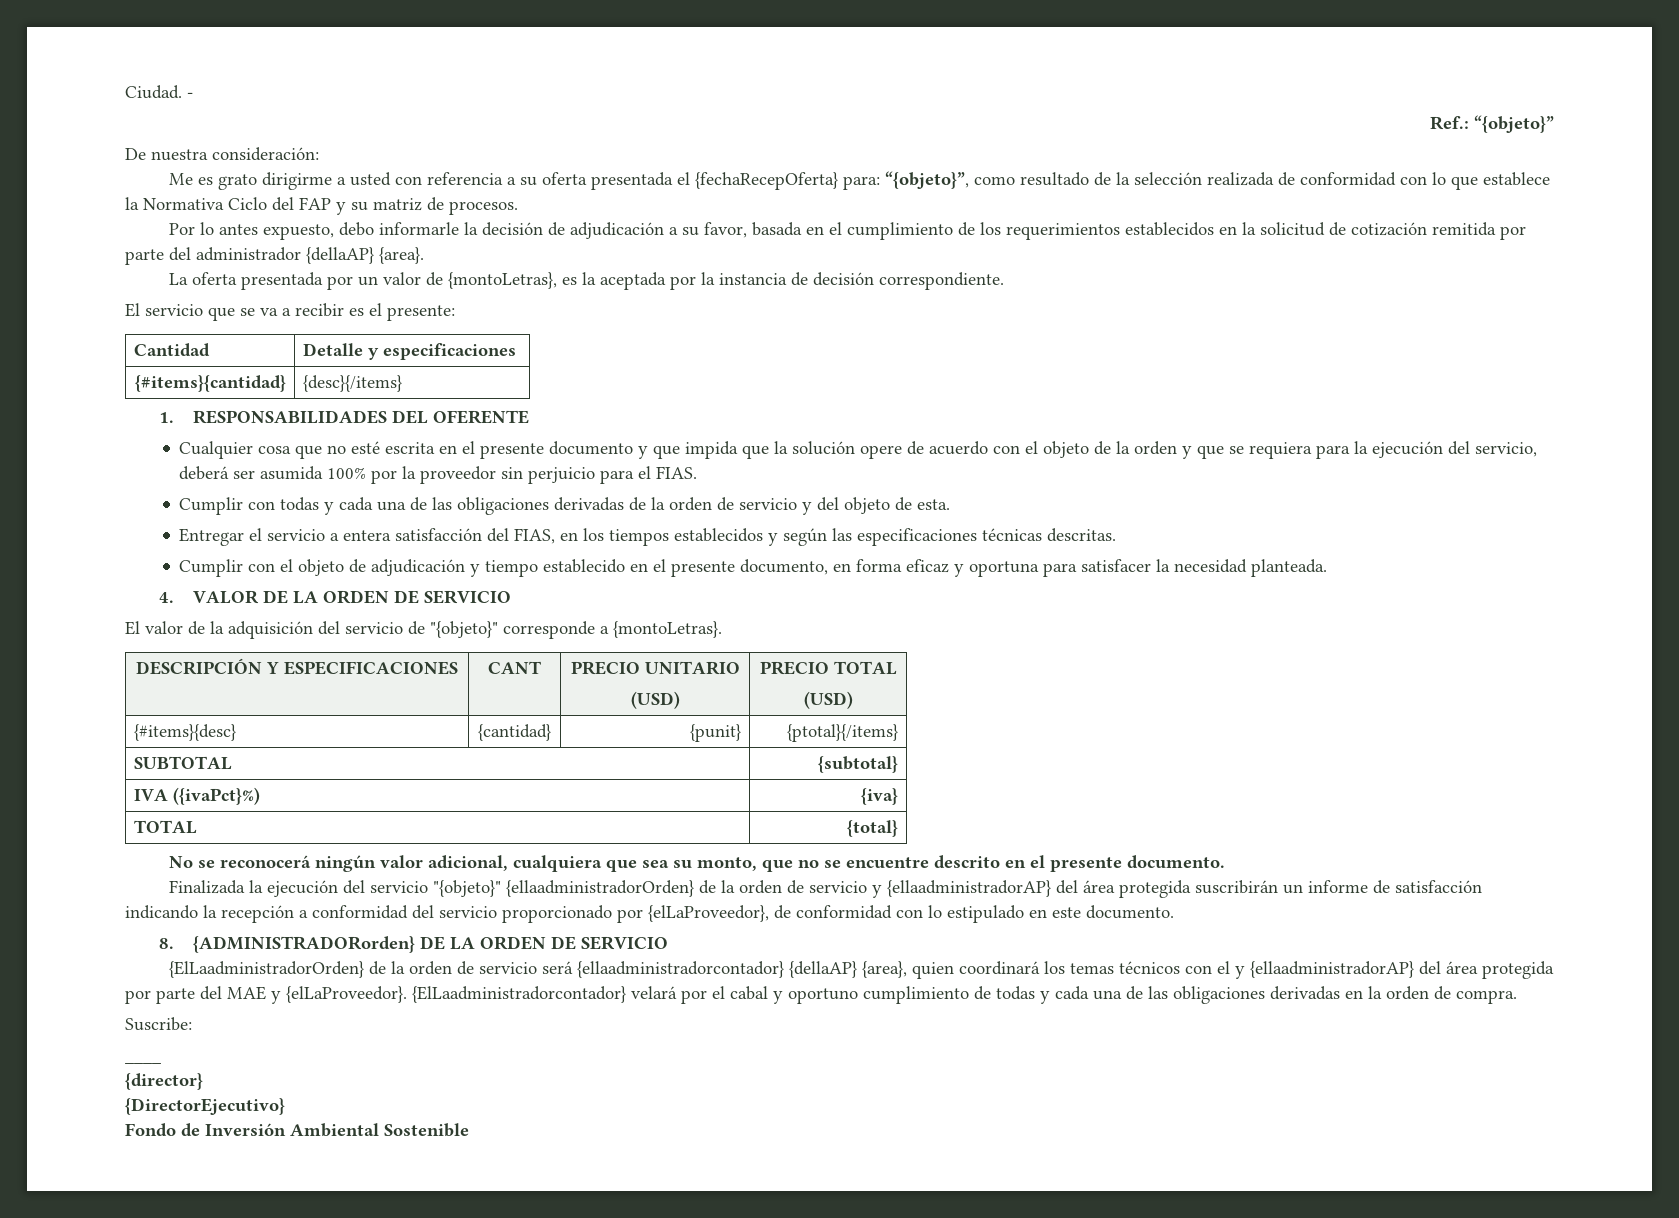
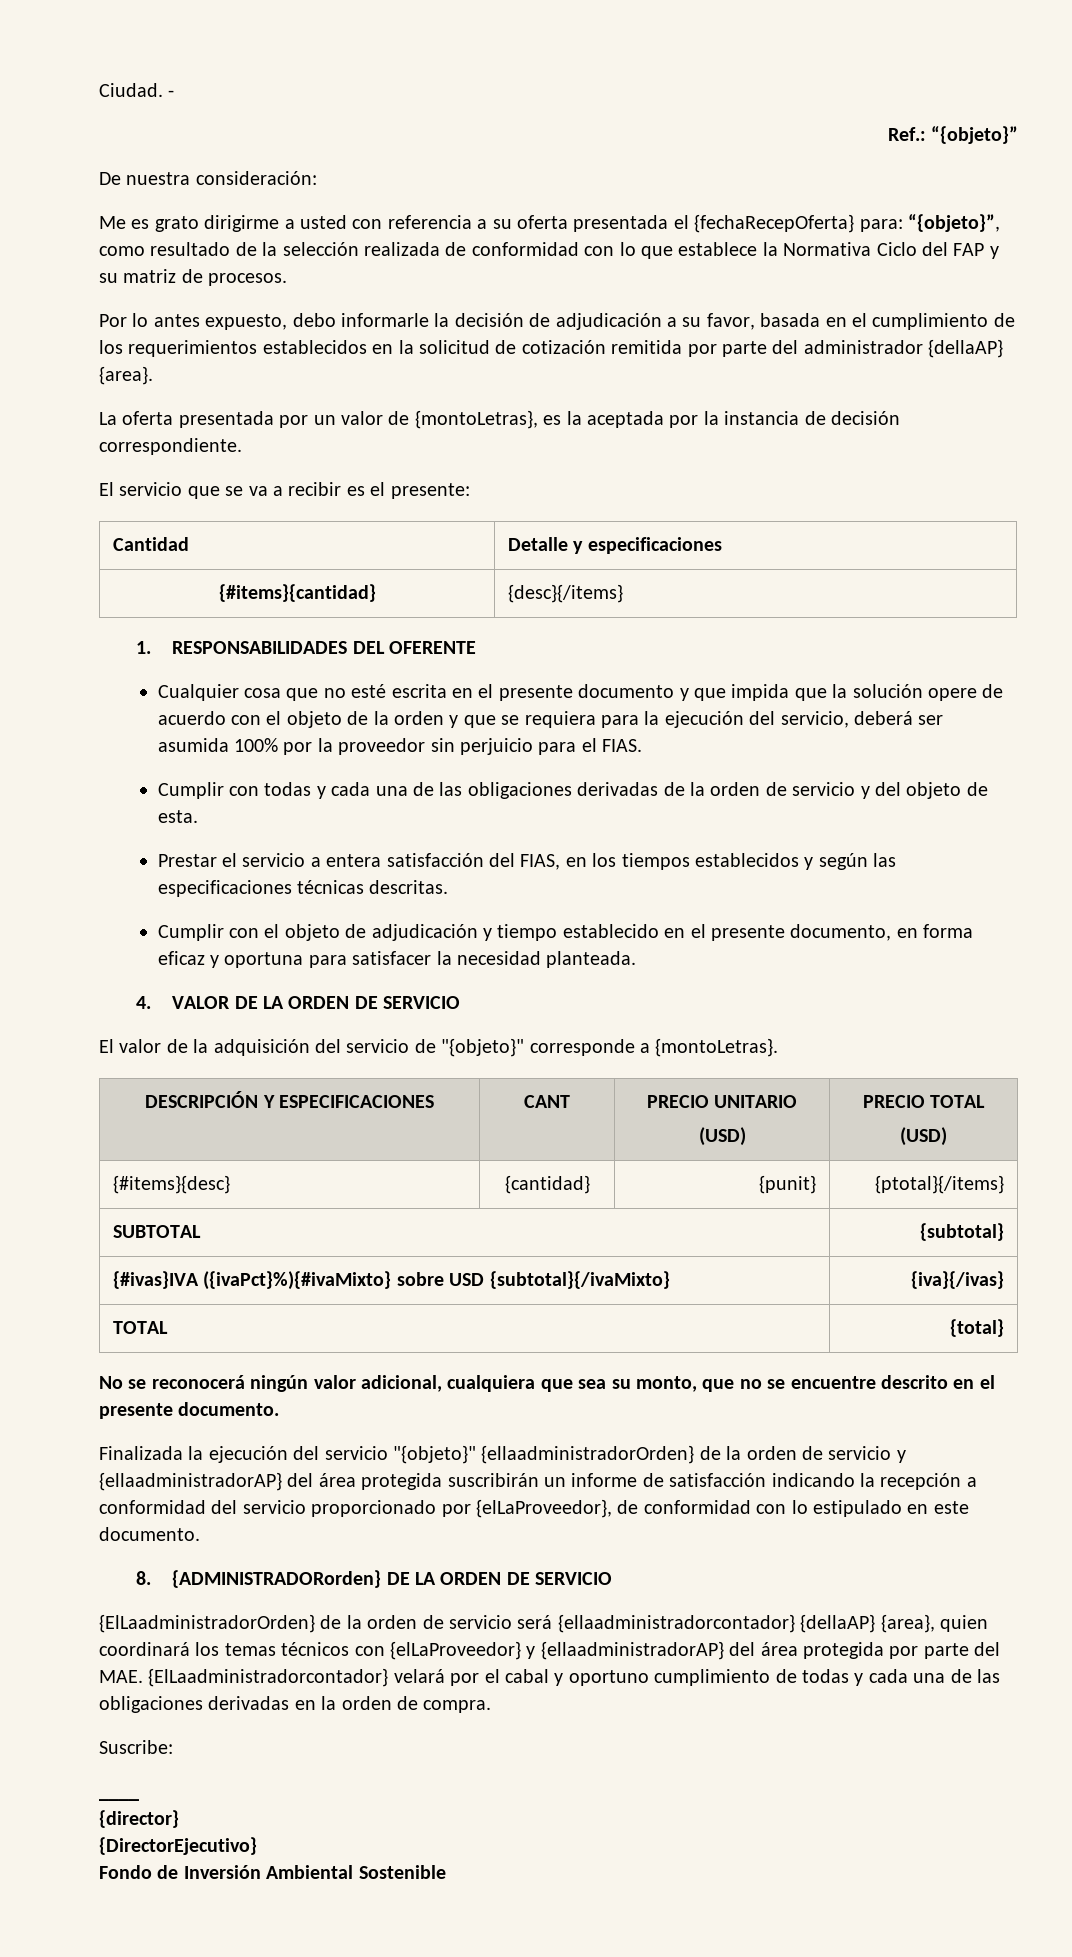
- Entregar el servicio a entera satisfacción del FIAS, en los tiempos establecidos y según las especificaciones técnicas descritas.
+ Prestar el servicio a entera satisfacción del FIAS, en los tiempos establecidos y según las especificaciones técnicas descritas.
- IVA ({ivaPct}%) | {iva}
+ {#ivas}IVA ({ivaPct}%){#ivaMixto} sobre USD {subtotal}{/ivaMixto} | {iva}{/ivas}
- {ElLaadministradorOrden} de la orden de servicio será {ellaadministradorcontador} {dellaAP} {area}, quien coordinará los temas técnicos con el y {ellaadministradorAP} del área protegida por parte del MAE y {elLaProveedor}. {ElLaadministradorcontador} velará por el cabal y oportuno cumplimiento de todas y cada una de las obligaciones derivadas en la orden de compra.
+ {ElLaadministradorOrden} de la orden de servicio será {ellaadministradorcontador} {dellaAP} {area}, quien coordinará los temas técnicos con {elLaProveedor} y {ellaadministradorAP} del área protegida por parte del MAE. {ElLaadministradorcontador} velará por el cabal y oportuno cumplimiento de todas y cada una de las obligaciones derivadas en la orden de compra.

